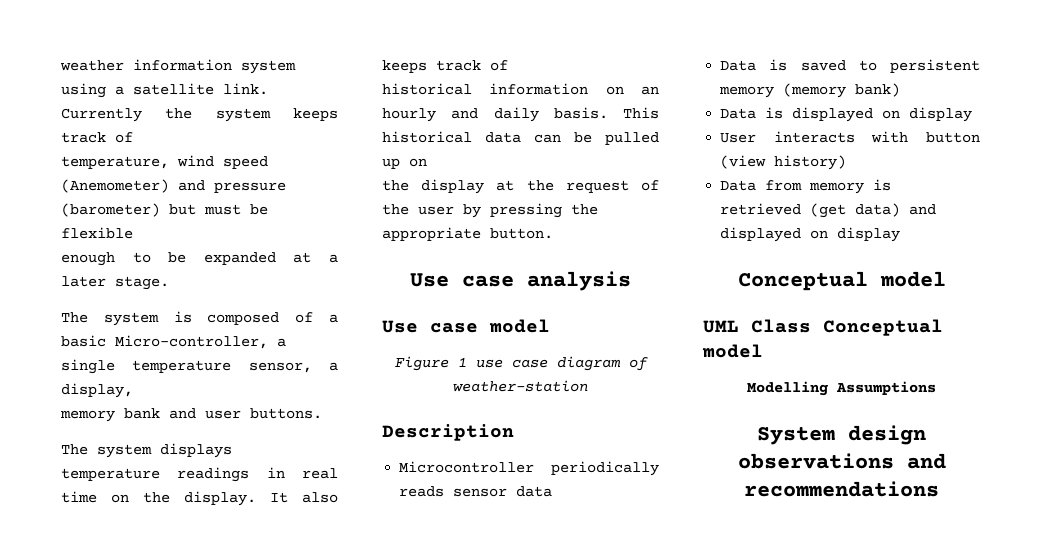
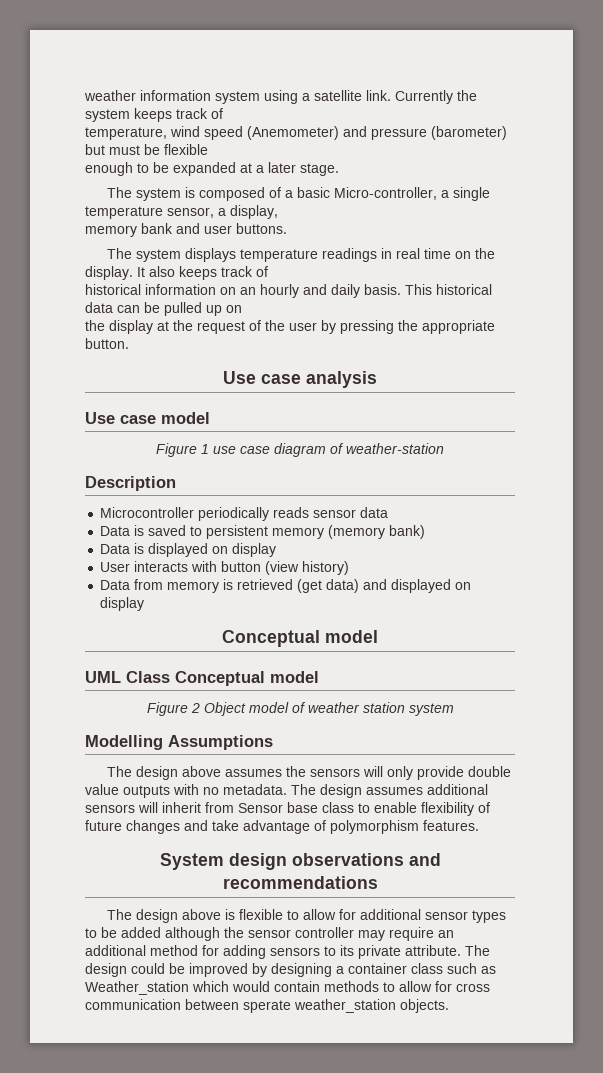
+ Figure 2 Object model of weather station system
  Modelling Assumptions
+ The design above assumes the sensors will only provide double value outputs with no metadata. The design assumes additional sensors will inherit from Sensor base class to enable flexibility of future changes and take advantage of polymorphism features.
+ The design above is flexible to allow for additional sensor types to be added although the sensor controller may require an additional method for adding sensors to its private attribute. The design could be improved by designing a container class such as Weather_station which would contain methods to allow for cross communication between sperate weather_station objects.

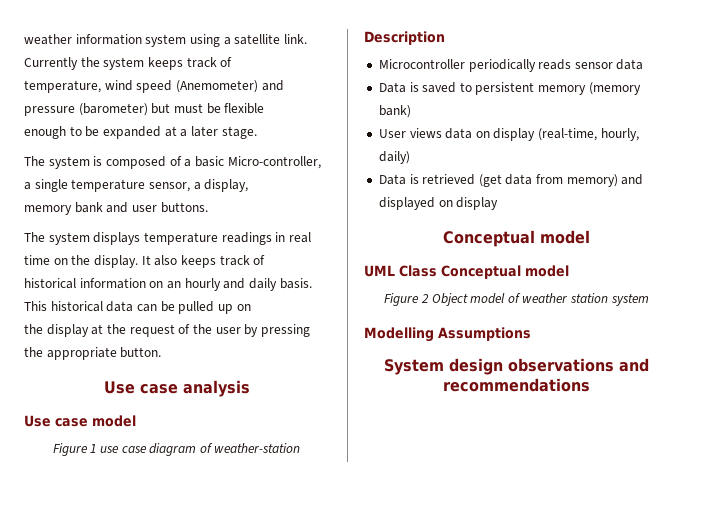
- Data is displayed on display
- User interacts with button (view history)
- Data from memory is retrieved (get data) and displayed on display
+ User views data on display (real-time, hourly, daily)
+ Data is retrieved (get data from memory) and displayed on display
- The design above assumes the sensors will only provide double value outputs with no metadata. The design assumes additional sensors will inherit from Sensor base class to enable flexibility of future changes and take advantage of polymorphism features.
- The design above is flexible to allow for additional sensor types to be added although the sensor controller may require an additional method for adding sensors to its private attribute. The design could be improved by designing a container class such as Weather_station which would contain methods to allow for cross communication between sperate weather_station objects.

